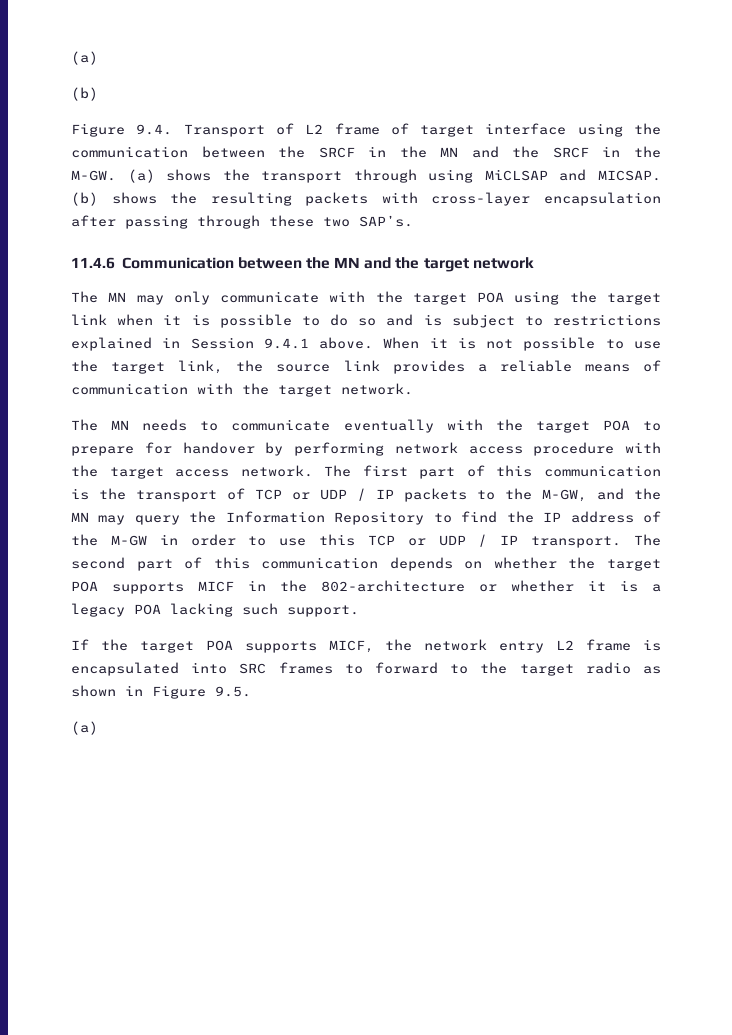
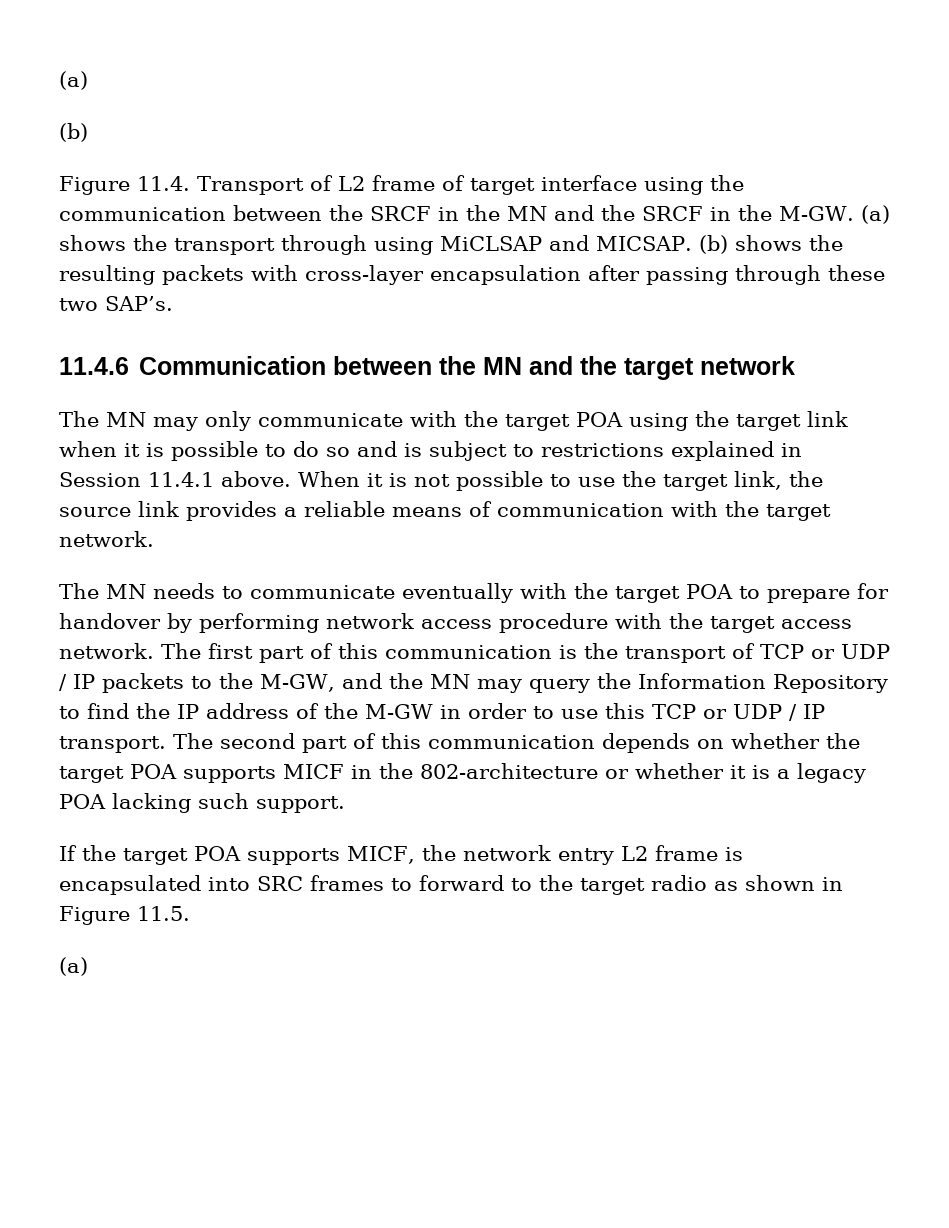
- Figure 9.4. Transport of L2 frame of target interface using the communication between the SRCF in the MN and the SRCF in the M-GW.
+ Figure 11.4. Transport of L2 frame of target interface using the communication between the SRCF in the MN and the SRCF in the M-GW.
- The MN may only communicate with the target POA using the target link when it is possible to do so and is subject to restrictions explained in Session 9.4.1 above.
+ The MN may only communicate with the target POA using the target link when it is possible to do so and is subject to restrictions explained in Session 11.4.1 above.
- If the target POA supports MICF, the network entry L2 frame is encapsulated into SRC frames to forward to the target radio as shown in Figure 9.5.
+ If the target POA supports MICF, the network entry L2 frame is encapsulated into SRC frames to forward to the target radio as shown in Figure 11.5.

